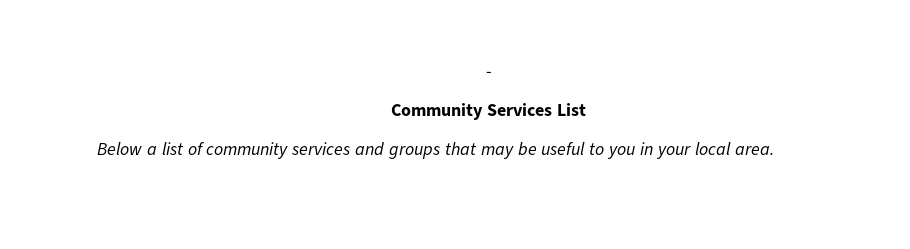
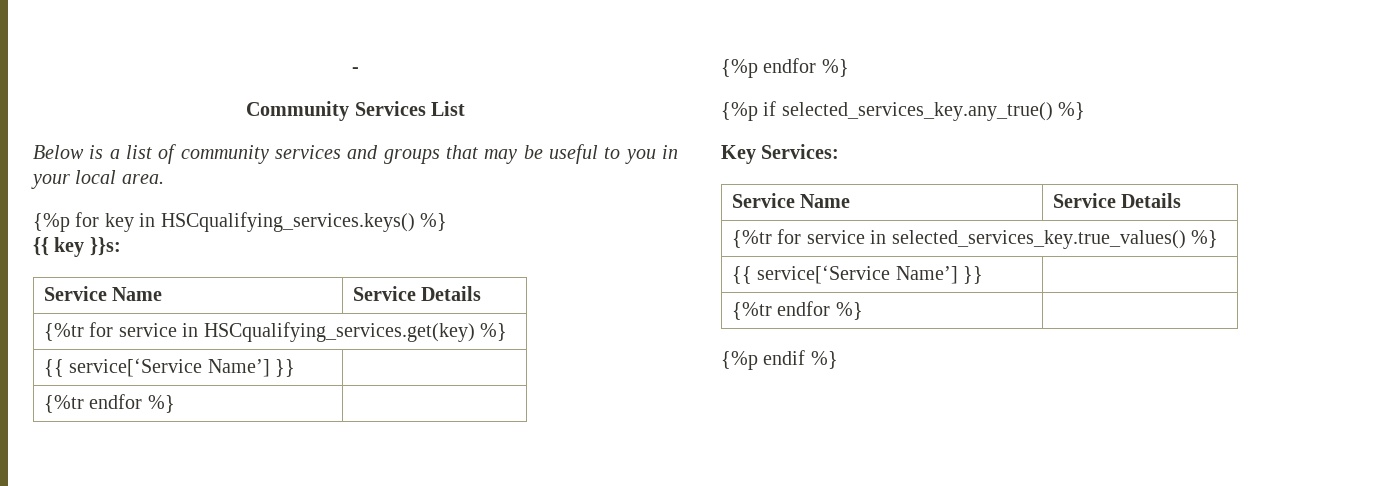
- Below a list of community services and groups that may be useful to you in your local area.
+ Below is a list of community services and groups that may be useful to you in your local area.
+ {%p for key in HSCqualifying_services.keys() %}
+ {{ key }}s:
+ Service Name | Service Details
+ {%tr for service in HSCqualifying_services.get(key) %}
+ {{ service[‘Service Name’] }} |
+ {%tr endfor %} |
+ {%p endfor %}
+ {%p if selected_services_key.any_true() %}
+ Key Services:
+ Service Name | Service Details
+ {%tr for service in selected_services_key.true_values() %}
+ {{ service[‘Service Name’] }} |
+ {%tr endfor %} |
+ {%p endif %}

